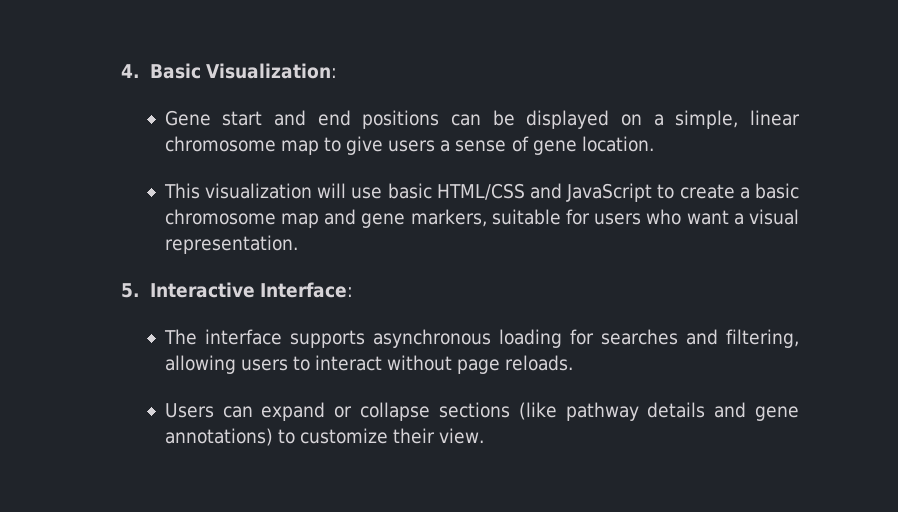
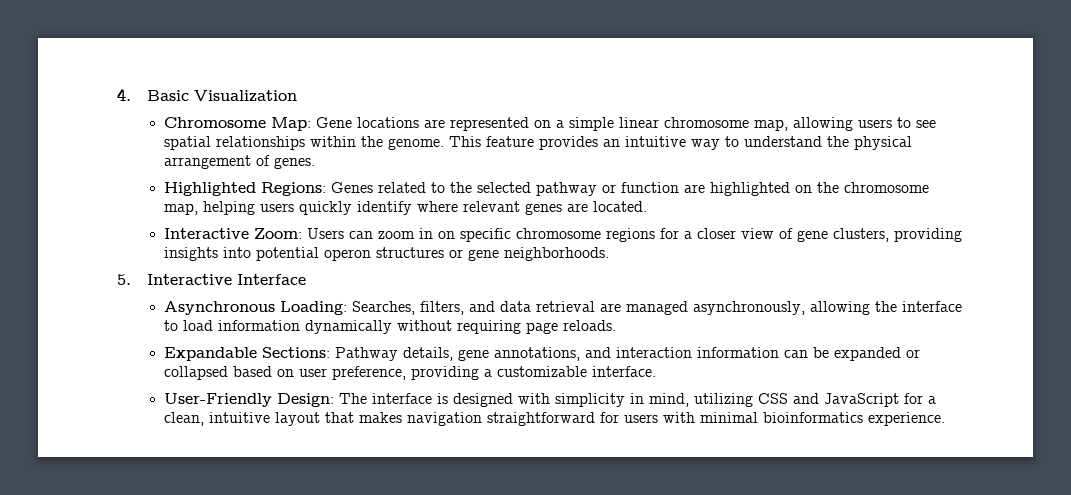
- 4. Basic Visualization:
- Gene start and end positions can be displayed on a simple, linear chromosome map to give users a sense of gene location.
- This visualization will use basic HTML/CSS and JavaScript to create a basic chromosome map and gene markers, suitable for users who want a visual representation.
- 5. Interactive Interface:
- The interface supports asynchronous loading for searches and filtering, allowing users to interact without page reloads.
- Users can expand or collapse sections (like pathway details and gene annotations) to customize their view.
+ 4. Basic Visualization
+ Chromosome Map: Gene locations are represented on a simple linear chromosome map, allowing users to see spatial relationships within the genome. This feature provides an intuitive way to understand the physical arrangement of genes.
+ Highlighted Regions: Genes related to the selected pathway or function are highlighted on the chromosome map, helping users quickly identify where relevant genes are located.
+ Interactive Zoom: Users can zoom in on specific chromosome regions for a closer view of gene clusters, providing insights into potential operon structures or gene neighborhoods.
+ 5. Interactive Interface
+ Asynchronous Loading: Searches, filters, and data retrieval are managed asynchronously, allowing the interface to load information dynamically without requiring page reloads.
+ Expandable Sections: Pathway details, gene annotations, and interaction information can be expanded or collapsed based on user preference, providing a customizable interface.
+ User-Friendly Design: The interface is designed with simplicity in mind, utilizing CSS and JavaScript for a clean, intuitive layout that makes navigation straightforward for users with minimal bioinformatics experience.

